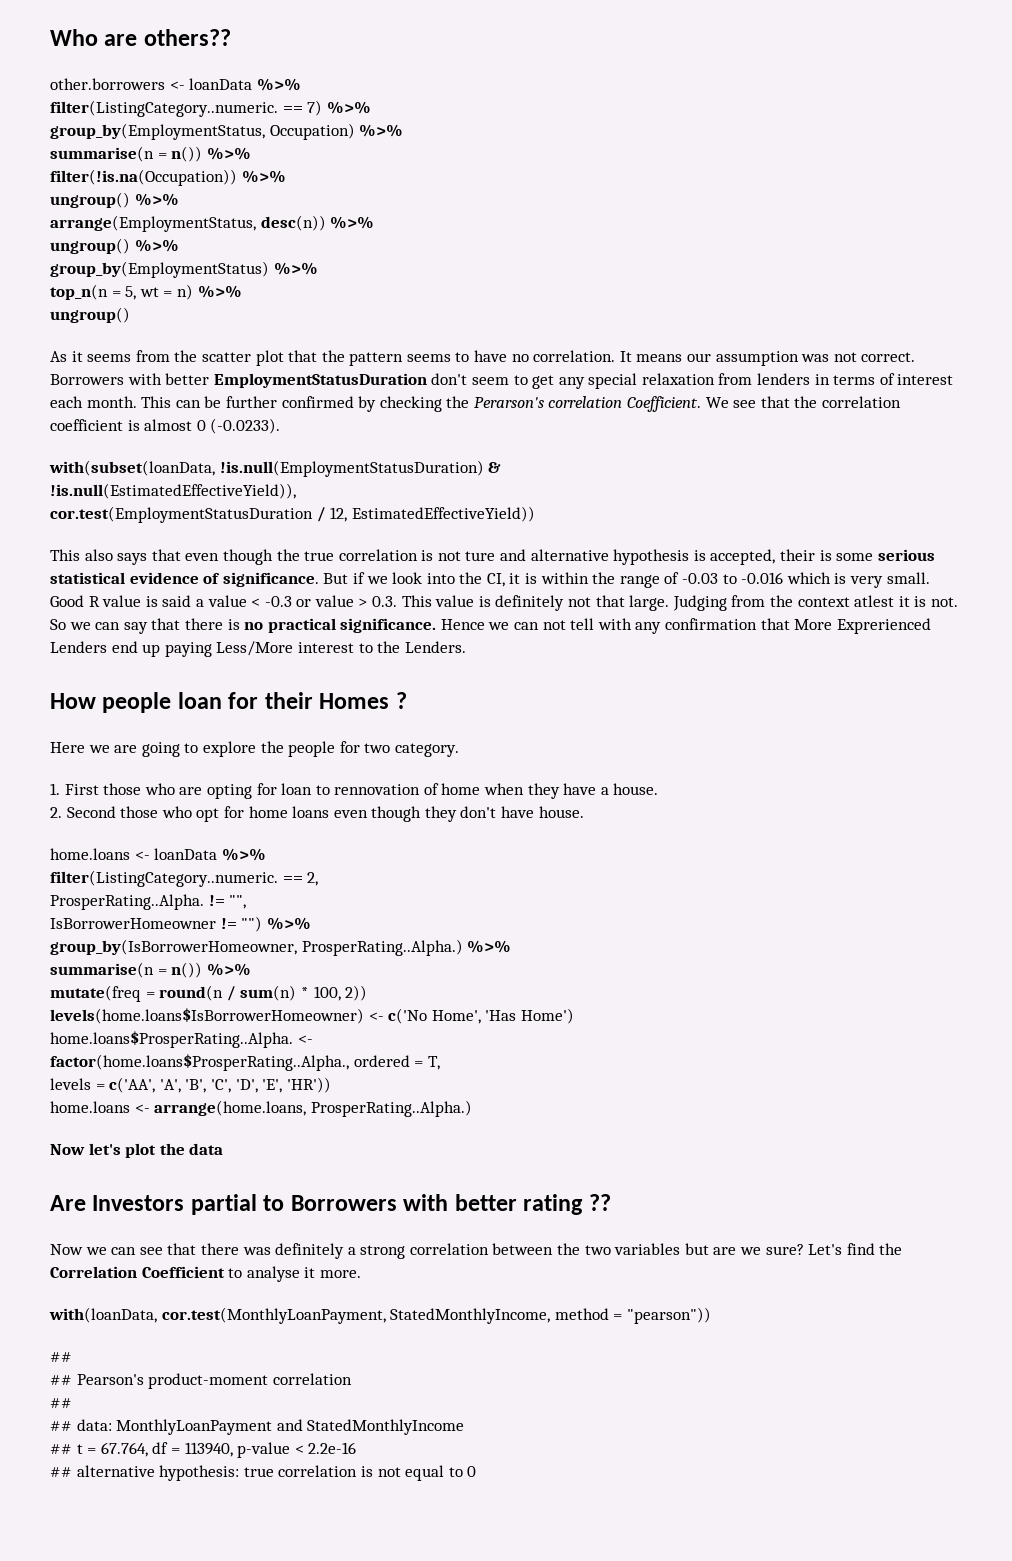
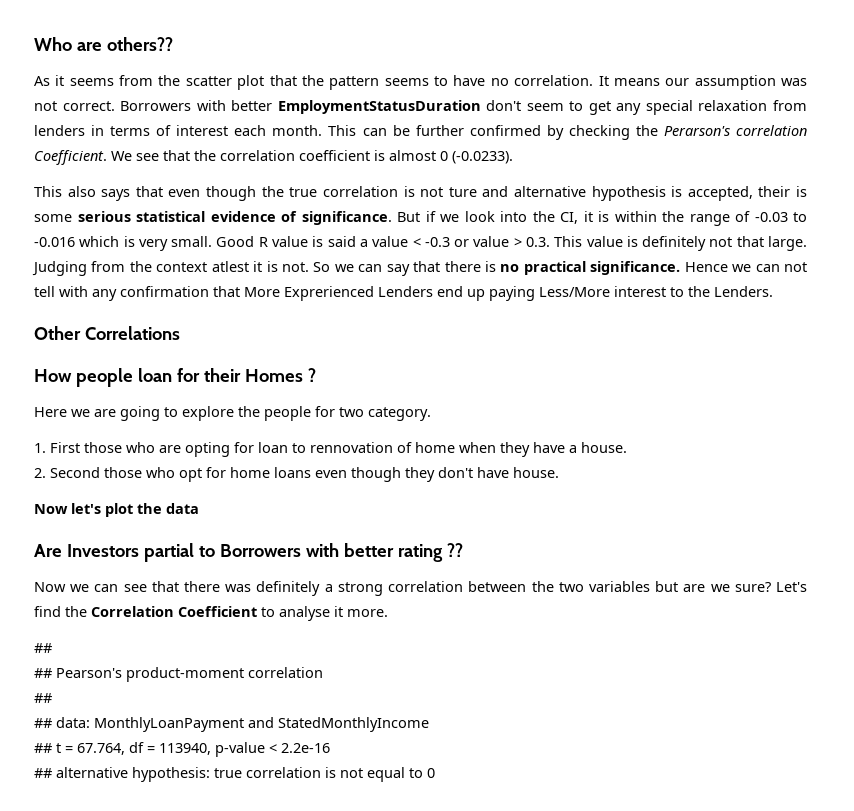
- other.borrowers <- loanData %>%
- filter(ListingCategory..numeric. == 7) %>%
- group_by(EmploymentStatus, Occupation) %>%
- summarise(n = n()) %>%
- filter(!is.na(Occupation)) %>%
- ungroup() %>%
- arrange(EmploymentStatus, desc(n)) %>%
- ungroup() %>%
- group_by(EmploymentStatus) %>%
- top_n(n = 5, wt = n) %>%
- ungroup()
- with(subset(loanData, !is.null(EmploymentStatusDuration) &
- !is.null(EstimatedEffectiveYield)),
- cor.test(EmploymentStatusDuration / 12, EstimatedEffectiveYield))
+ Other Correlations
- home.loans <- loanData %>%
- filter(ListingCategory..numeric. == 2,
- ProsperRating..Alpha. != "",
- IsBorrowerHomeowner != "") %>%
- group_by(IsBorrowerHomeowner, ProsperRating..Alpha.) %>%
- summarise(n = n()) %>%
- mutate(freq = round(n / sum(n) * 100, 2))
- levels(home.loans$IsBorrowerHomeowner) <- c('No Home', 'Has Home')
- home.loans$ProsperRating..Alpha. <-
- factor(home.loans$ProsperRating..Alpha., ordered = T,
- levels = c('AA', 'A', 'B', 'C', 'D', 'E', 'HR'))
- home.loans <- arrange(home.loans, ProsperRating..Alpha.)
- with(loanData, cor.test(MonthlyLoanPayment, StatedMonthlyIncome, method = "pearson"))

